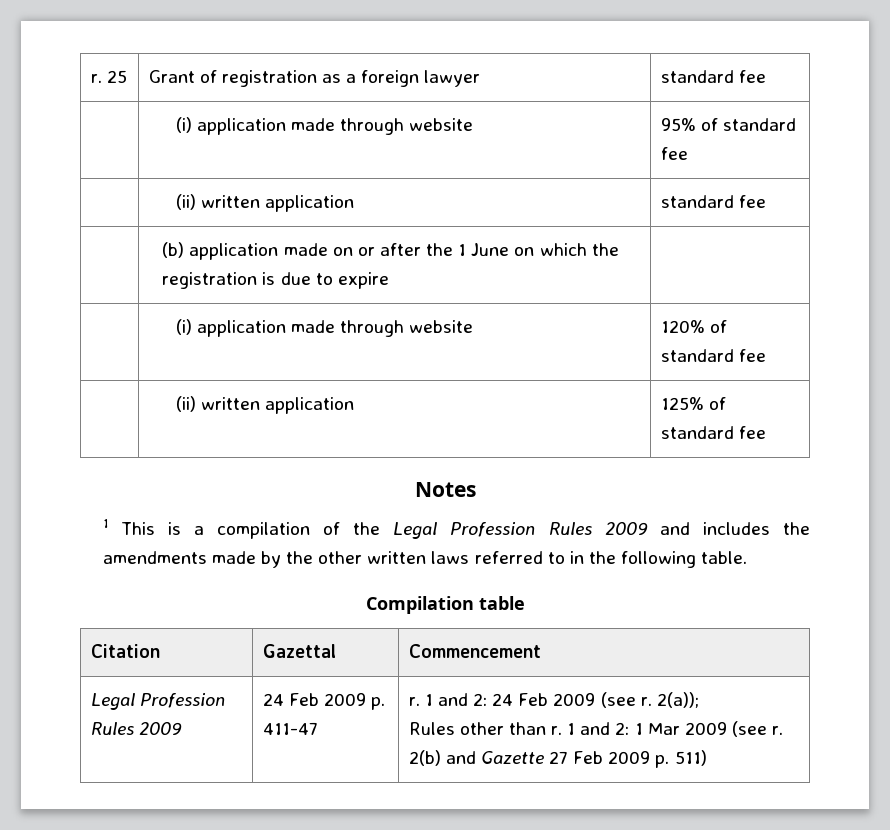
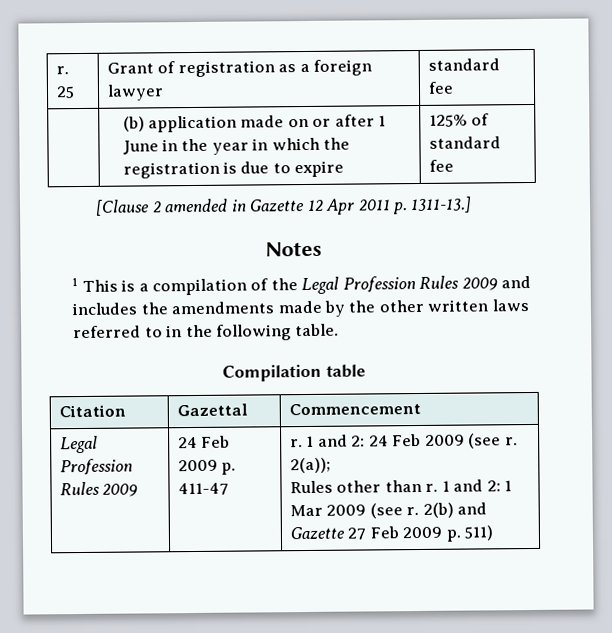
- | (i) application made through website | 95% of standard fee
- | (ii) written application | standard fee
- | (b) application made on or after the 1 June on which the registration is due to expire |
- | (i) application made through website | 120% of standard fee
- | (ii) written application | 125% of standard fee
+ | (b) application made on or after 1 June in the year in which the registration is due to expire | 125% of standard fee
+ [Clause 2 amended in Gazette 12 Apr 2011 p. 1311-13.]

